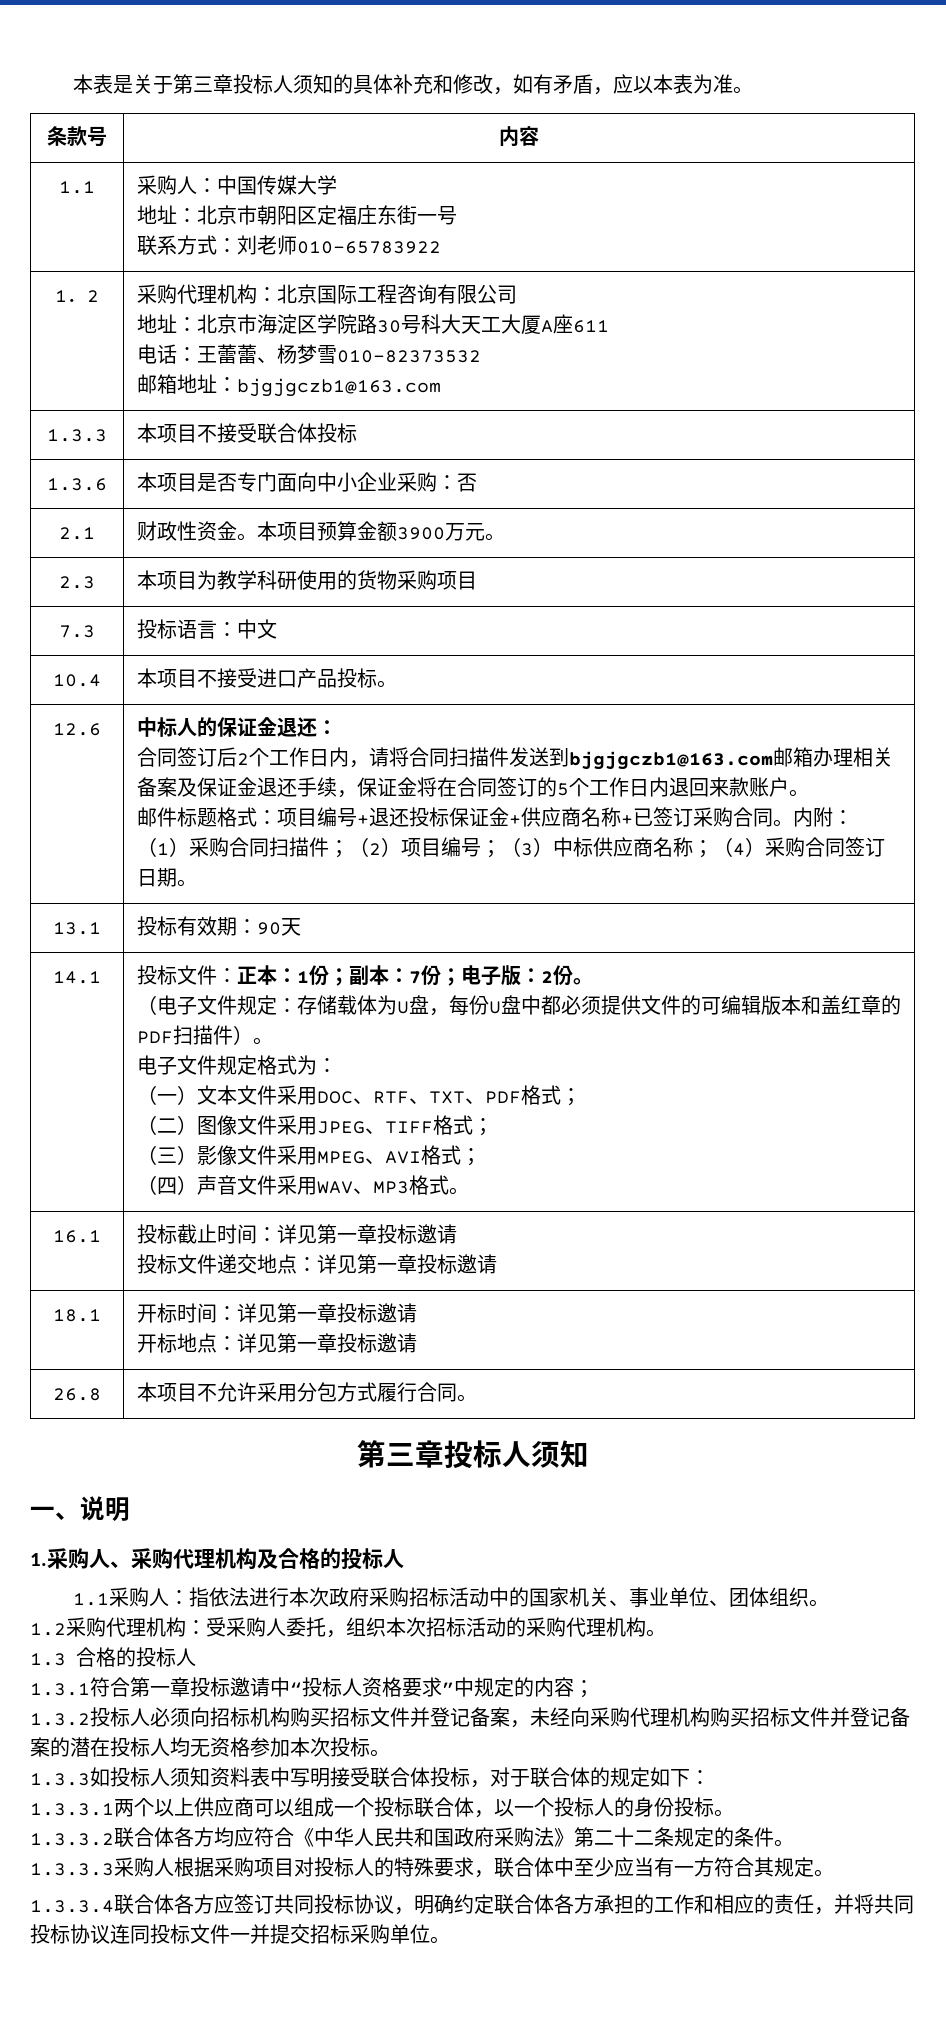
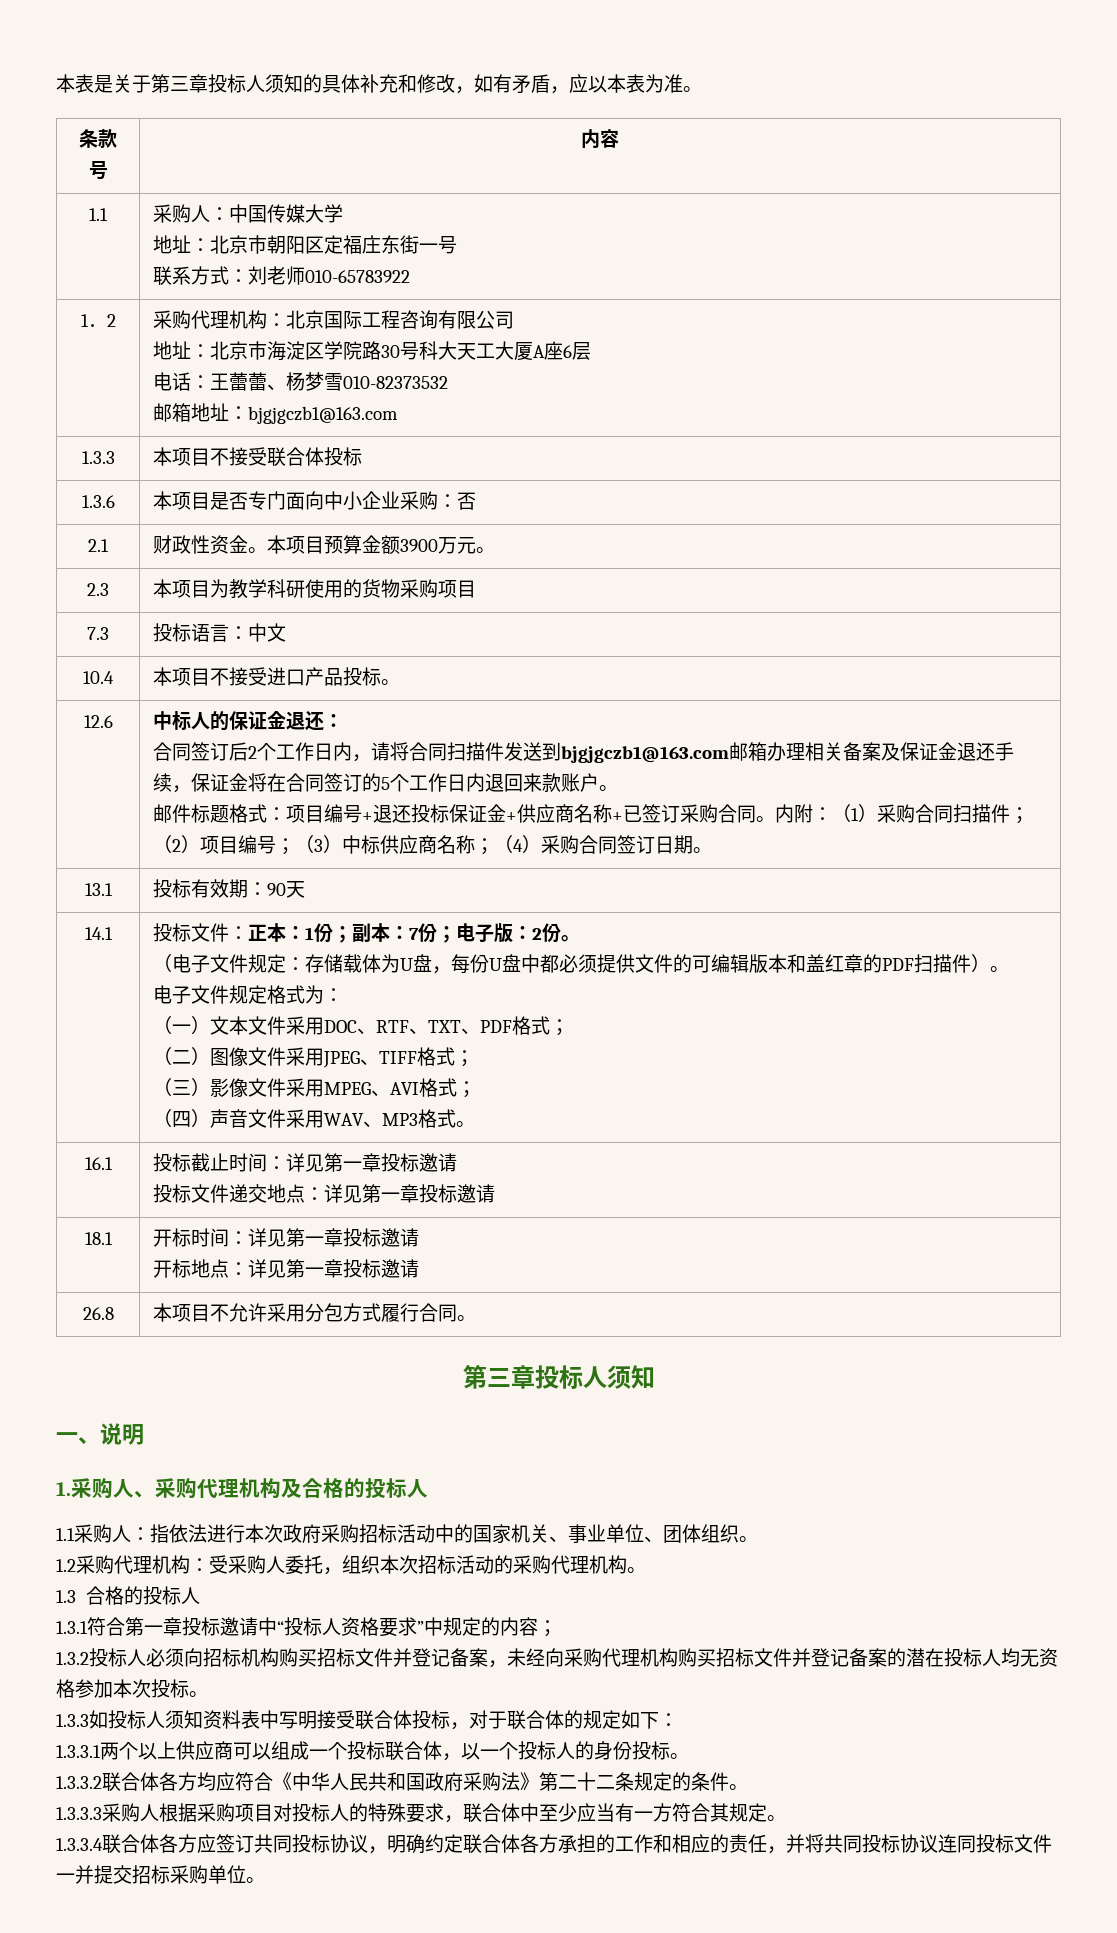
  1．2 | 采购代理机构：北京国际工程咨询有限公司
- 地址：北京市海淀区学院路30号科大天工大厦A座611
+ 地址：北京市海淀区学院路30号科大天工大厦A座6层

